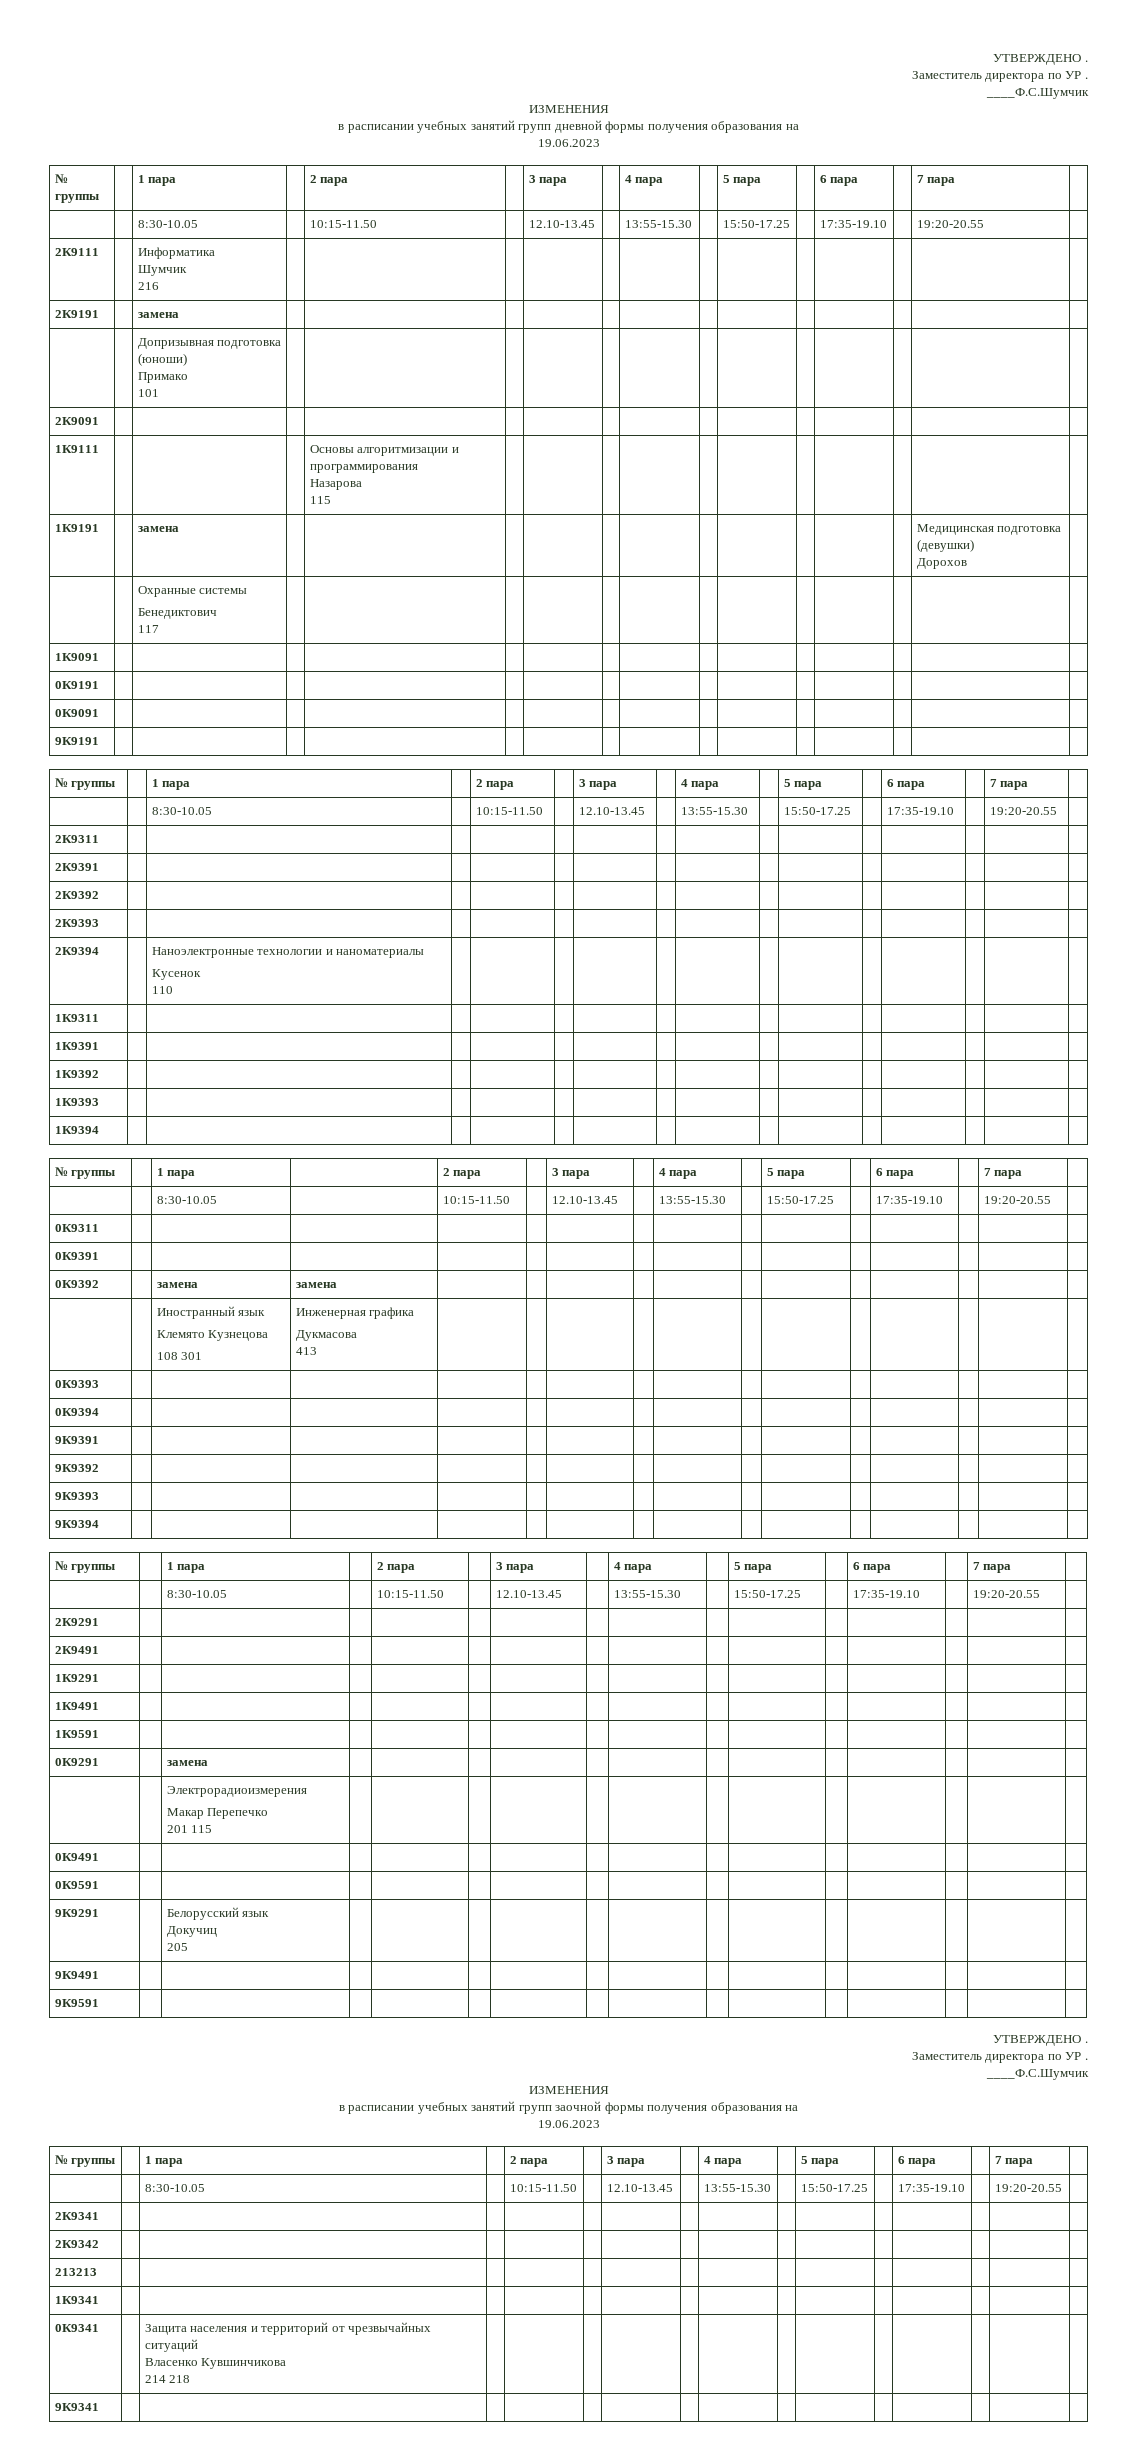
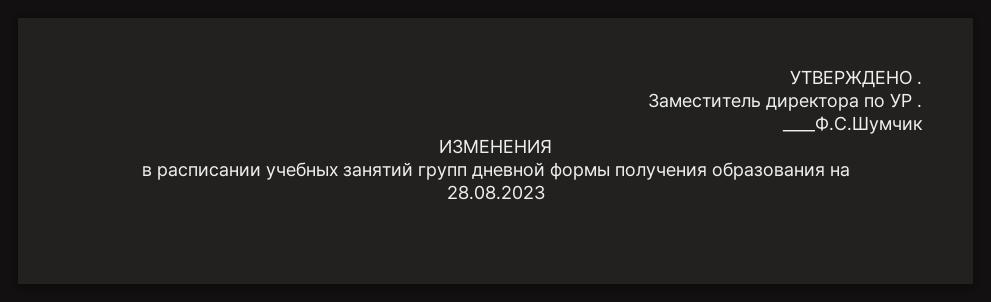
  в расписании учебных занятий групп дневной формы получения образования на
- 19.06.2023
- № группы | | 1 пара | | 2 пара | | 3 пара | | 4 пара | | 5 пара | | 6 пара | | 7 пара |
- | | 8:30-10.05 | | 10:15-11.50 | | 12.10-13.45 | | 13:55-15.30 | | 15:50-17.25 | | 17:35-19.10 | | 19:20-20.55 |
- 2К9111 | | Информатика
- Шумчик
- 216 | | | | | | | | | | | | |
- 2К9191 | | замена | | | | | | | | | | | | |
- | | Допризывная подготовка (юноши)
- Примако
- 101 | | | | | | | | | | | | |
- 2К9091 | | | | | | | | | | | | | | |
- 1К9111 | | | | Основы алгоритмизации и программирования
- Назарова
- 115 | | | | | | | | | | |
- 1К9191 | | замена | | | | | | | | | | | | Медицинская подготовка (девушки)
- Дорохов |
- | | Охранные системы
- Бенедиктович
- 117 | | | | | | | | | | | | |
- 1К9091 | | | | | | | | | | | | | | |
- 0К9191 | | | | | | | | | | | | | | |
- 0К9091 | | | | | | | | | | | | | | |
- 9К9191 | | | | | | | | | | | | | | |
- № группы | | 1 пара | | 2 пара | | 3 пара | | 4 пара | | 5 пара | | 6 пара | | 7 пара |
- | | 8:30-10.05 | | 10:15-11.50 | | 12.10-13.45 | | 13:55-15.30 | | 15:50-17.25 | | 17:35-19.10 | | 19:20-20.55 |
- 2К9311 | | | | | | | | | | | | | | |
- 2К9391 | | | | | | | | | | | | | | |
- 2К9392 | | | | | | | | | | | | | | |
- 2К9393 | | | | | | | | | | | | | | |
- 2К9394 | | Наноэлектронные технологии и наноматериалы
- Кусенок
- 110 | | | | | | | | | | | | |
- 1К9311 | | | | | | | | | | | | | | |
- 1К9391 | | | | | | | | | | | | | | |
- 1К9392 | | | | | | | | | | | | | | |
- 1К9393 | | | | | | | | | | | | | | |
- 1К9394 | | | | | | | | | | | | | | |
- № группы | | 1 пара | | 2 пара | | 3 пара | | 4 пара | | 5 пара | | 6 пара | | 7 пара |
- | | 8:30-10.05 | | 10:15-11.50 | | 12.10-13.45 | | 13:55-15.30 | | 15:50-17.25 | | 17:35-19.10 | | 19:20-20.55 |
- 0К9311 | | | | | | | | | | | | | | |
- 0К9391 | | | | | | | | | | | | | | |
- 0К9392 | | замена | замена | | | | | | | | | | | |
- | | Иностранный язык
- Клемято Кузнецова
- 108 301 | Инженерная графика
- Дукмасова
- 413 | | | | | | | | | | | |
- 0К9393 | | | | | | | | | | | | | | |
- 0К9394 | | | | | | | | | | | | | | |
- 9К9391 | | | | | | | | | | | | | | |
- 9К9392 | | | | | | | | | | | | | | |
- 9К9393 | | | | | | | | | | | | | | |
- 9К9394 | | | | | | | | | | | | | | |
- № группы | | 1 пара | | 2 пара | | 3 пара | | 4 пара | | 5 пара | | 6 пара | | 7 пара |
- | | 8:30-10.05 | | 10:15-11.50 | | 12.10-13.45 | | 13:55-15.30 | | 15:50-17.25 | | 17:35-19.10 | | 19:20-20.55 |
- 2К9291 | | | | | | | | | | | | | | |
- 2К9491 | | | | | | | | | | | | | | |
- 1К9291 | | | | | | | | | | | | | | |
- 1К9491 | | | | | | | | | | | | | | |
- 1К9591 | | | | | | | | | | | | | | |
- 0К9291 | | замена | | | | | | | | | | | | |
- | | Электрорадиоизмерения
- Макар Перепечко
- 201 115 | | | | | | | | | | | | |
- 0К9491 | | | | | | | | | | | | | | |
- 0К9591 | | | | | | | | | | | | | | |
- 9К9291 | | Белорусский язык
- Докучиц
- 205 | | | | | | | | | | | | |
- 9К9491 | | | | | | | | | | | | | | |
- 9К9591 | | | | | | | | | | | | | | |
- УТВЕРЖДЕНО .
- Заместитель директора по УР .
- ____Ф.С.Шумчик
- ИЗМЕНЕНИЯ
- в расписании учебных занятий групп заочной формы получения образования на
- 19.06.2023
- № группы | | 1 пара | | 2 пара | | 3 пара | | 4 пара | | 5 пара | | 6 пара | | 7 пара |
- | | 8:30-10.05 | | 10:15-11.50 | | 12.10-13.45 | | 13:55-15.30 | | 15:50-17.25 | | 17:35-19.10 | | 19:20-20.55 |
- 2К9341 | | | | | | | | | | | | | | |
- 2К9342 | | | | | | | | | | | | | | |
- 213213 | | | | | | | | | | | | | | |
- 1К9341 | | | | | | | | | | | | | | |
- 0К9341 | | Защита населения и территорий от чрезвычайных ситуаций
- Власенко Кувшинчикова
- 214 218 | | | | | | | | | | | | |
- 9К9341 | | | | | | | | | | | | | | |
+ 28.08.2023

